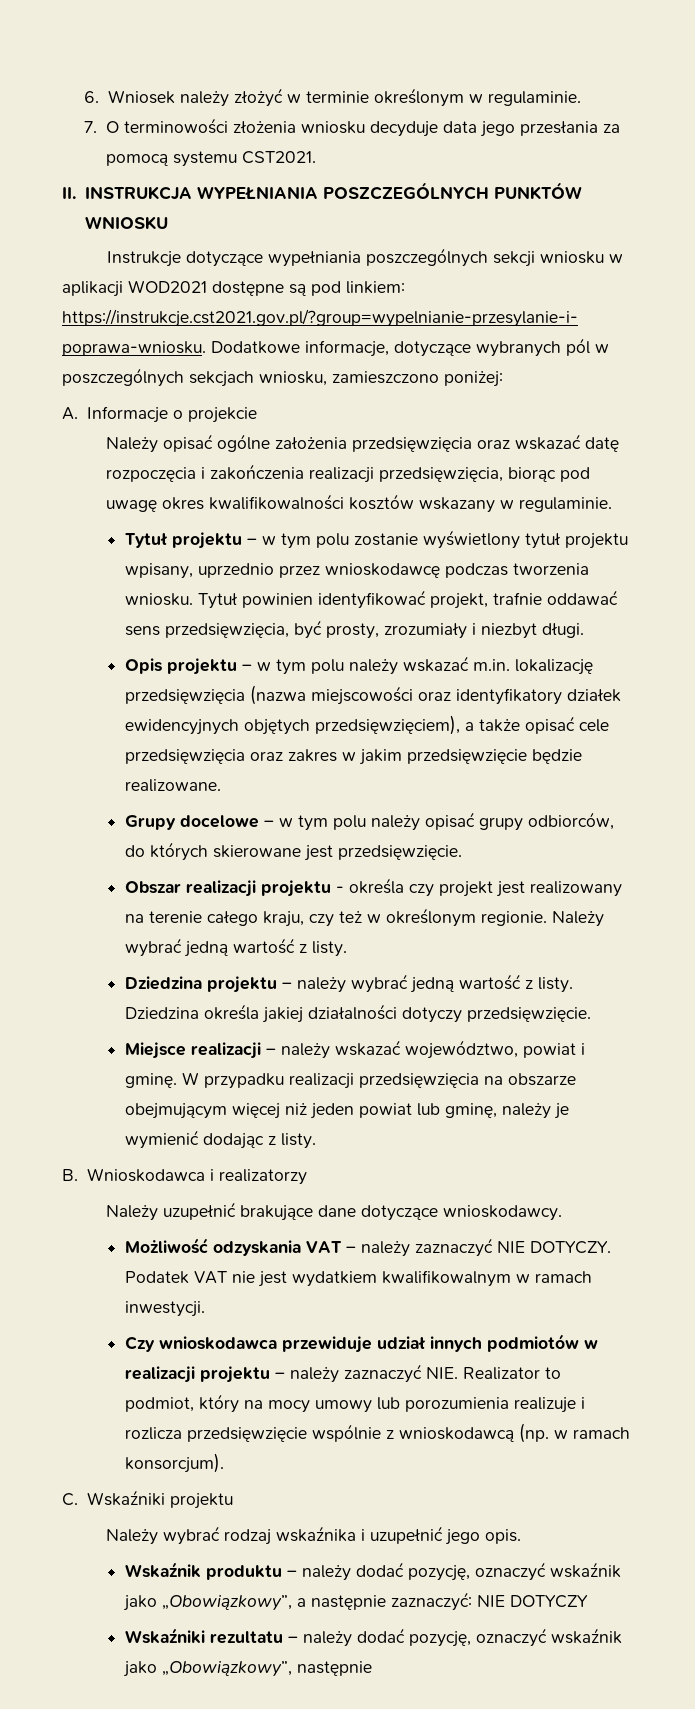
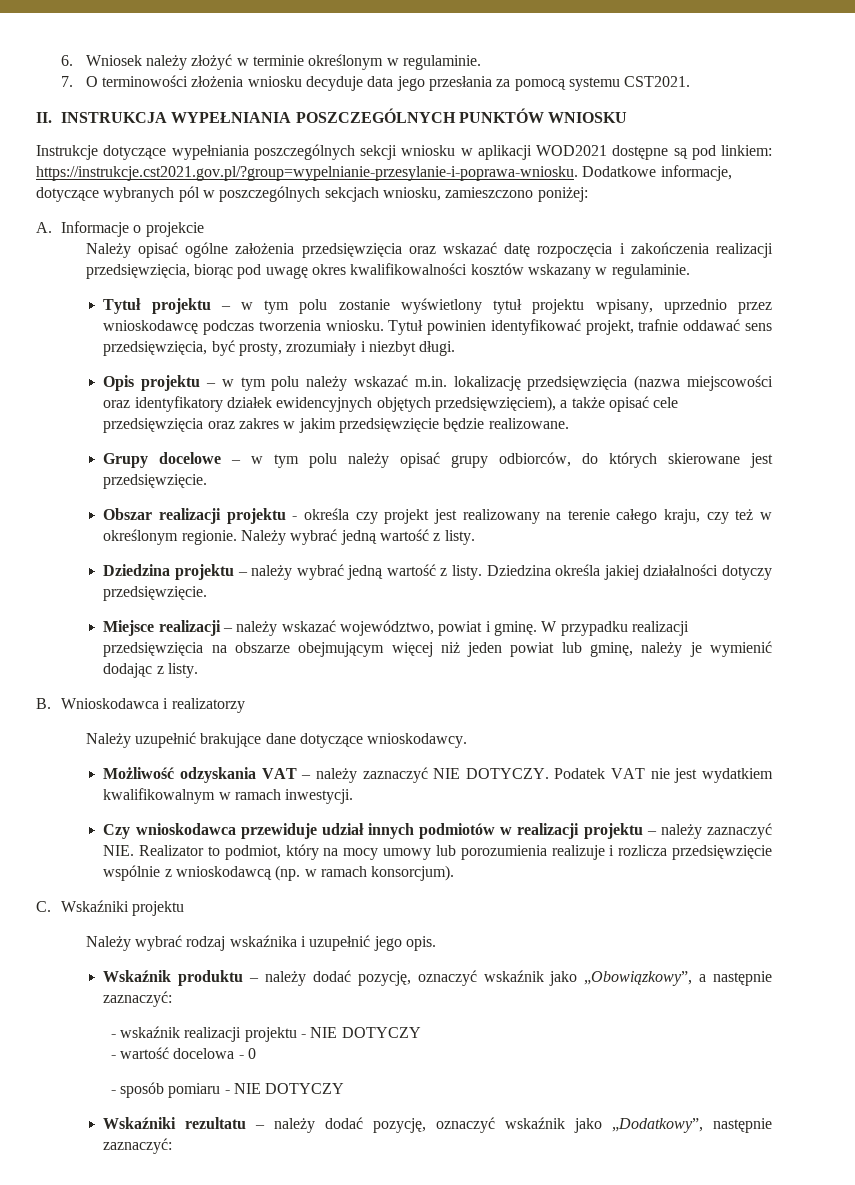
- Wskaźnik produktu – należy dodać pozycję, oznaczyć wskaźnik jako „Obowiązkowy”, a następnie zaznaczyć: NIE DOTYCZY
+ Wskaźnik produktu – należy dodać pozycję, oznaczyć wskaźnik jako „Obowiązkowy”, a następnie zaznaczyć:
+ - wskaźnik realizacji projektu - NIE DOTYCZY
+ - wartość docelowa - 0
+ - sposób pomiaru - NIE DOTYCZY
- Wskaźniki rezultatu – należy dodać pozycję, oznaczyć wskaźnik jako „Obowiązkowy”, następnie
+ Wskaźniki rezultatu – należy dodać pozycję, oznaczyć wskaźnik jako „Dodatkowy”, następnie zaznaczyć:

